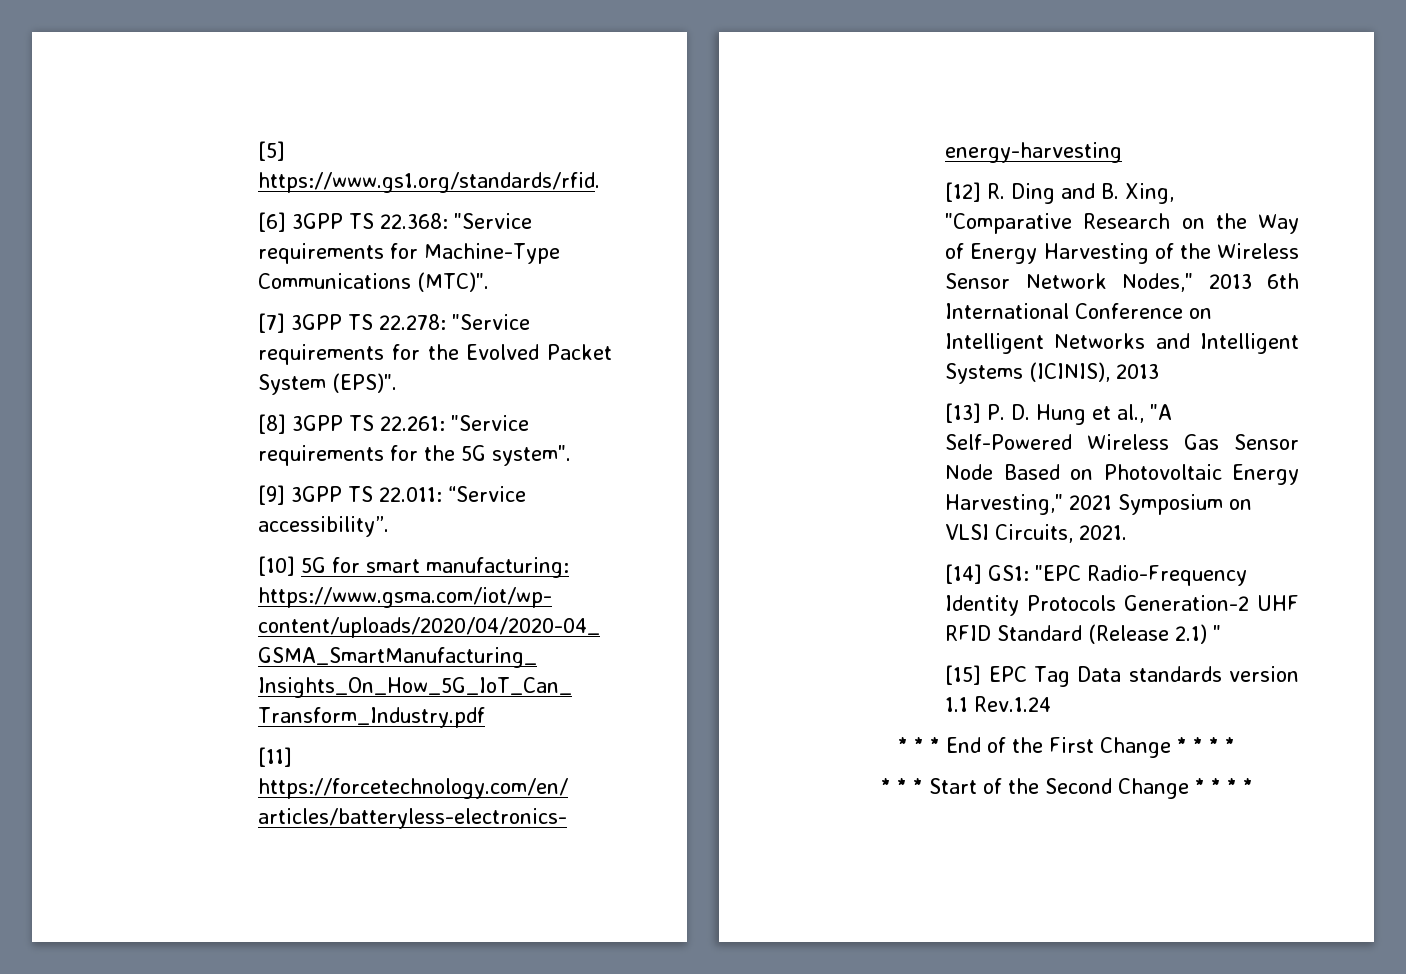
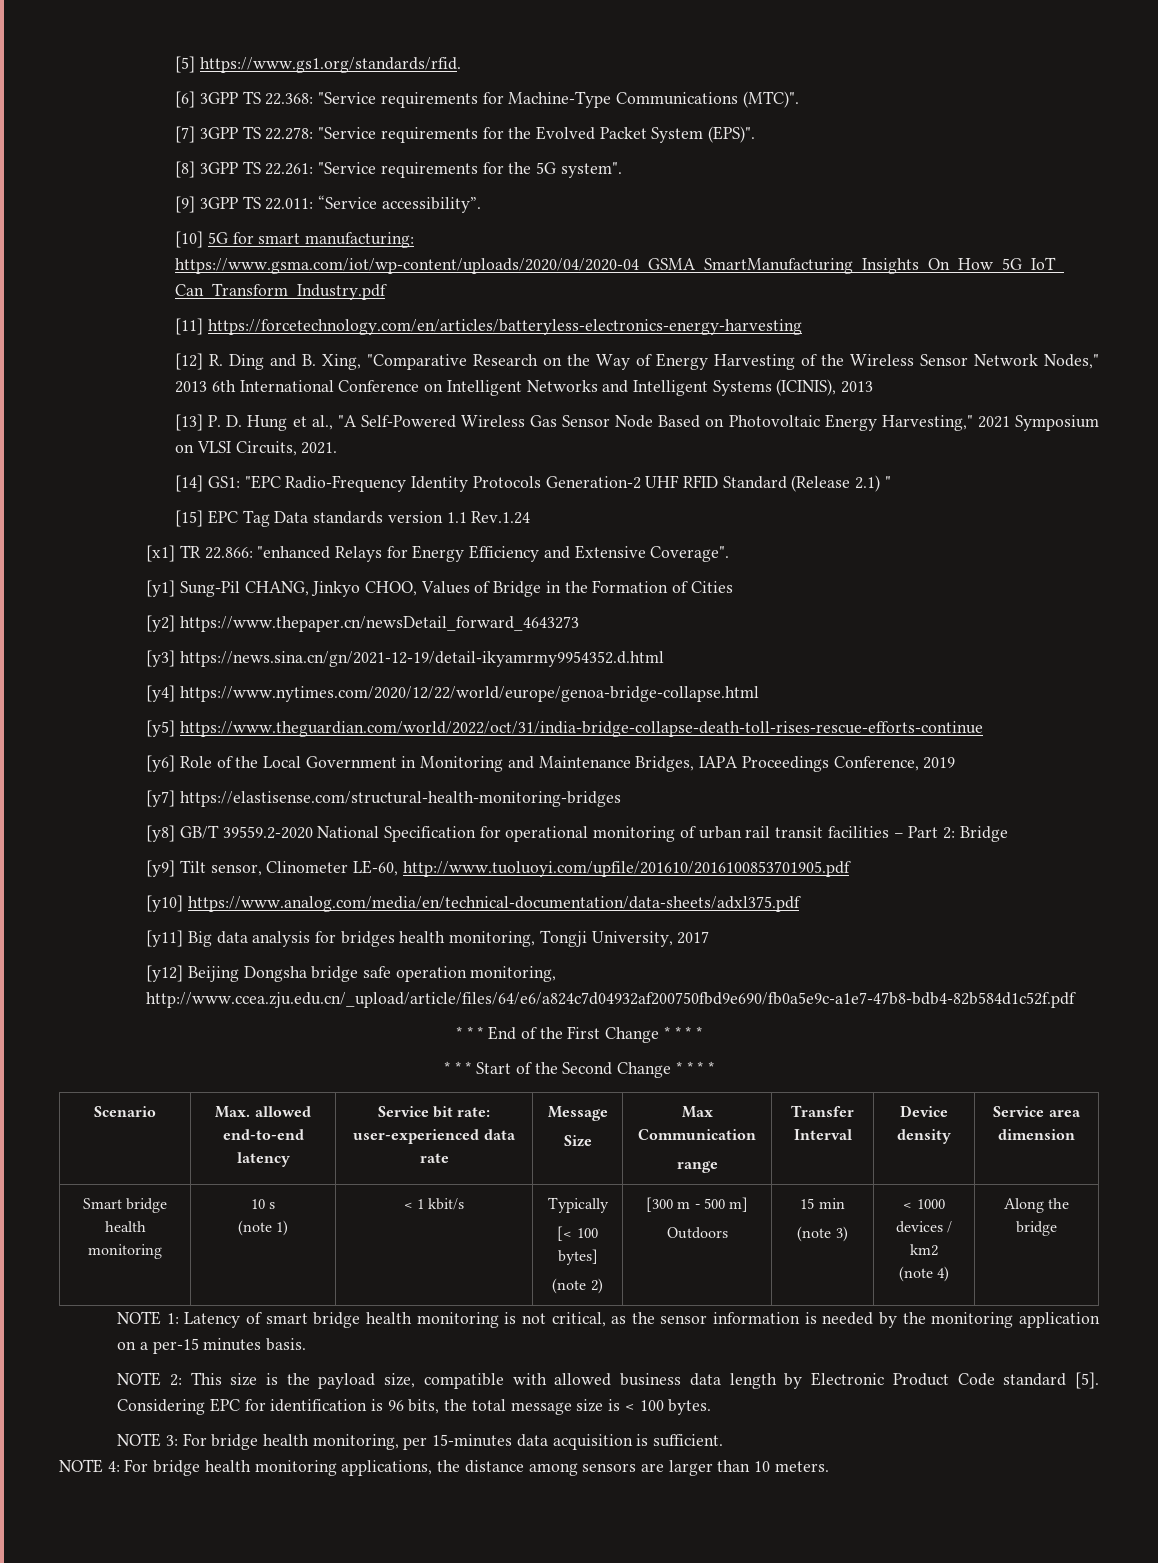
+ [x1] TR 22.866: "enhanced Relays for Energy Efficiency and Extensive Coverage".
+ [y1] Sung-Pil CHANG, Jinkyo CHOO, Values of Bridge in the Formation of Cities
+ [y2] https://www.thepaper.cn/newsDetail_forward_4643273
+ [y3] https://news.sina.cn/gn/2021-12-19/detail-ikyamrmy9954352.d.html
+ [y4] https://www.nytimes.com/2020/12/22/world/europe/genoa-bridge-collapse.html
+ [y5] https://www.theguardian.com/world/2022/oct/31/india-bridge-collapse-death-toll-rises-rescue-efforts-continue
+ [y6] Role of the Local Government in Monitoring and Maintenance Bridges, IAPA Proceedings Conference, 2019
+ [y7] https://elastisense.com/structural-health-monitoring-bridges
+ [y8] GB/T 39559.2-2020 National Specification for operational monitoring of urban rail transit facilities – Part 2: Bridge
+ [y9] Tilt sensor, Clinometer LE-60, http://www.tuoluoyi.com/upfile/201610/2016100853701905.pdf
+ [y10] https://www.analog.com/media/en/technical-documentation/data-sheets/adxl375.pdf
+ [y11] Big data analysis for bridges health monitoring, Tongji University, 2017
+ [y12] Beijing Dongsha bridge safe operation monitoring, http://www.ccea.zju.edu.cn/_upload/article/files/64/e6/a824c7d04932af200750fbd9e690/fb0a5e9c-a1e7-47b8-bdb4-82b584d1c52f.pdf
+ Scenario | Max. allowed end-to-end latency | Service bit rate: user-experienced data rate | Message
+ Size | Max Communication
+ range | Transfer Interval | Device density | Service area dimension
+ Smart bridge health monitoring | 10 s
+ (note 1) | < 1 kbit/s | Typically
+ [< 100 bytes]
+ (note 2) | [300 m - 500 m]
+ Outdoors | 15 min
+ (note 3) | < 1000 devices / km2
+ (note 4) | Along the bridge
+ NOTE 1: Latency of smart bridge health monitoring is not critical, as the sensor information is needed by the monitoring application on a per-15 minutes basis.
+ NOTE 2: This size is the payload size, compatible with allowed business data length by Electronic Product Code standard [5]. Considering EPC for identification is 96 bits, the total message size is < 100 bytes.
+ NOTE 3: For bridge health monitoring, per 15-minutes data acquisition is sufficient.
+ NOTE 4: For bridge health monitoring applications, the distance among sensors are larger than 10 meters.

